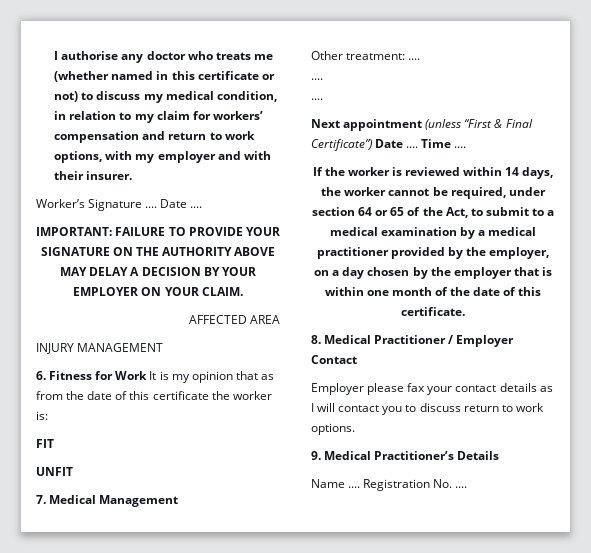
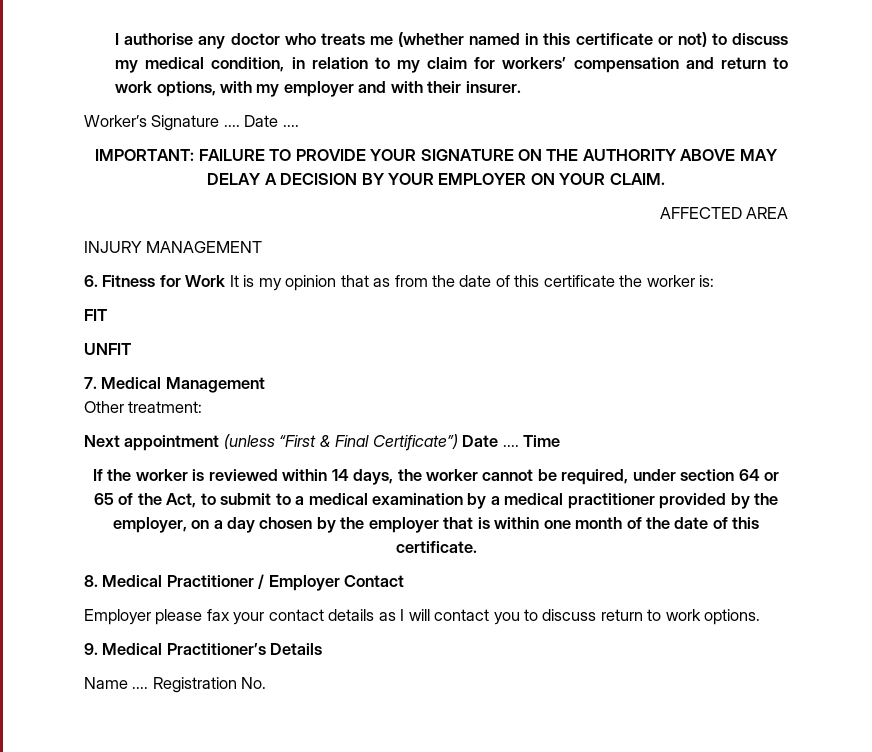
- Other treatment: ....
- ....
- ....
+ Other treatment:
- Time ....
+ Time
- Registration No. ....
+ Registration No.

